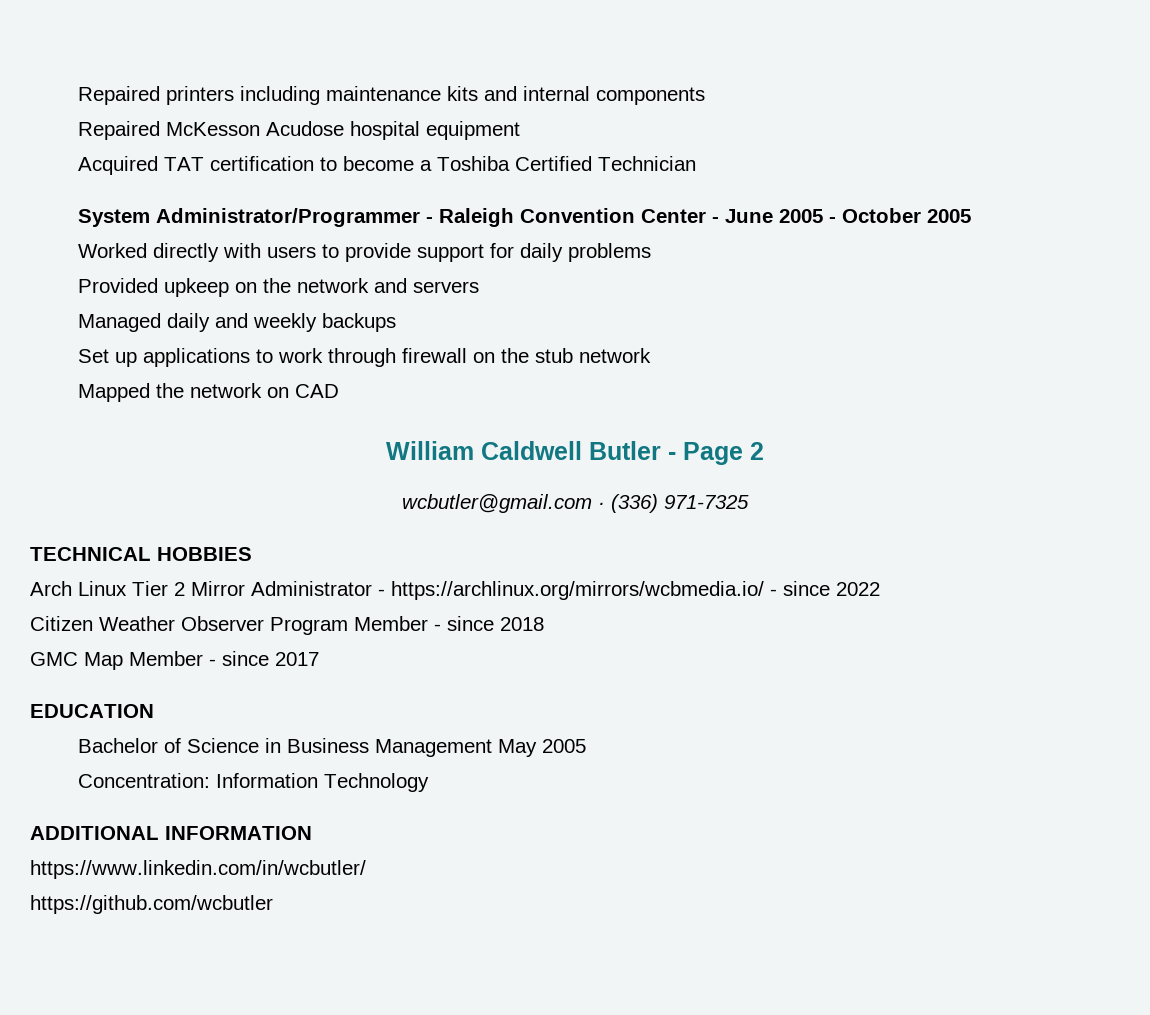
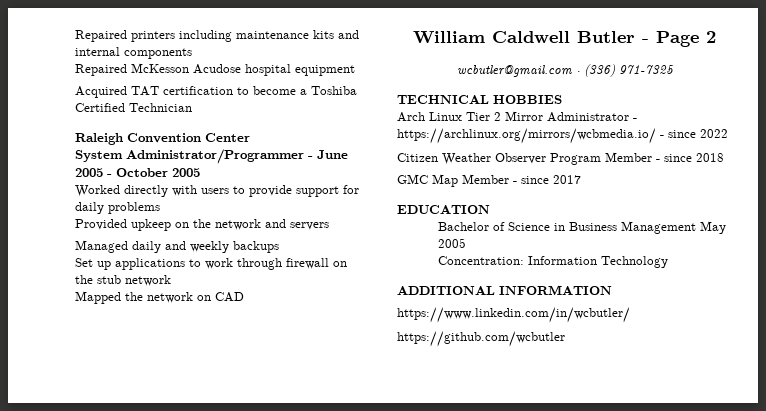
- System Administrator/Programmer - Raleigh Convention Center - June 2005 - October 2005
+ Raleigh Convention Center
+ System Administrator/Programmer - June 2005 - October 2005

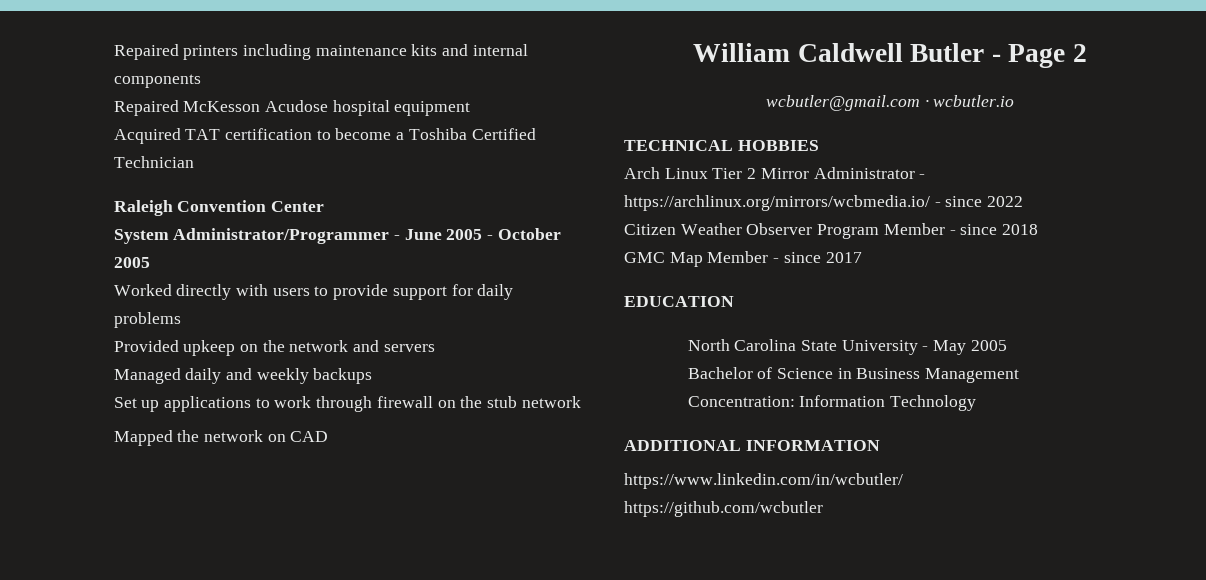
- wcbutler@gmail.com · (336) 971-7325
+ wcbutler@gmail.com · wcbutler.io
+ North Carolina State University - May 2005
- Bachelor of Science in Business Management May 2005
+ Bachelor of Science in Business Management

